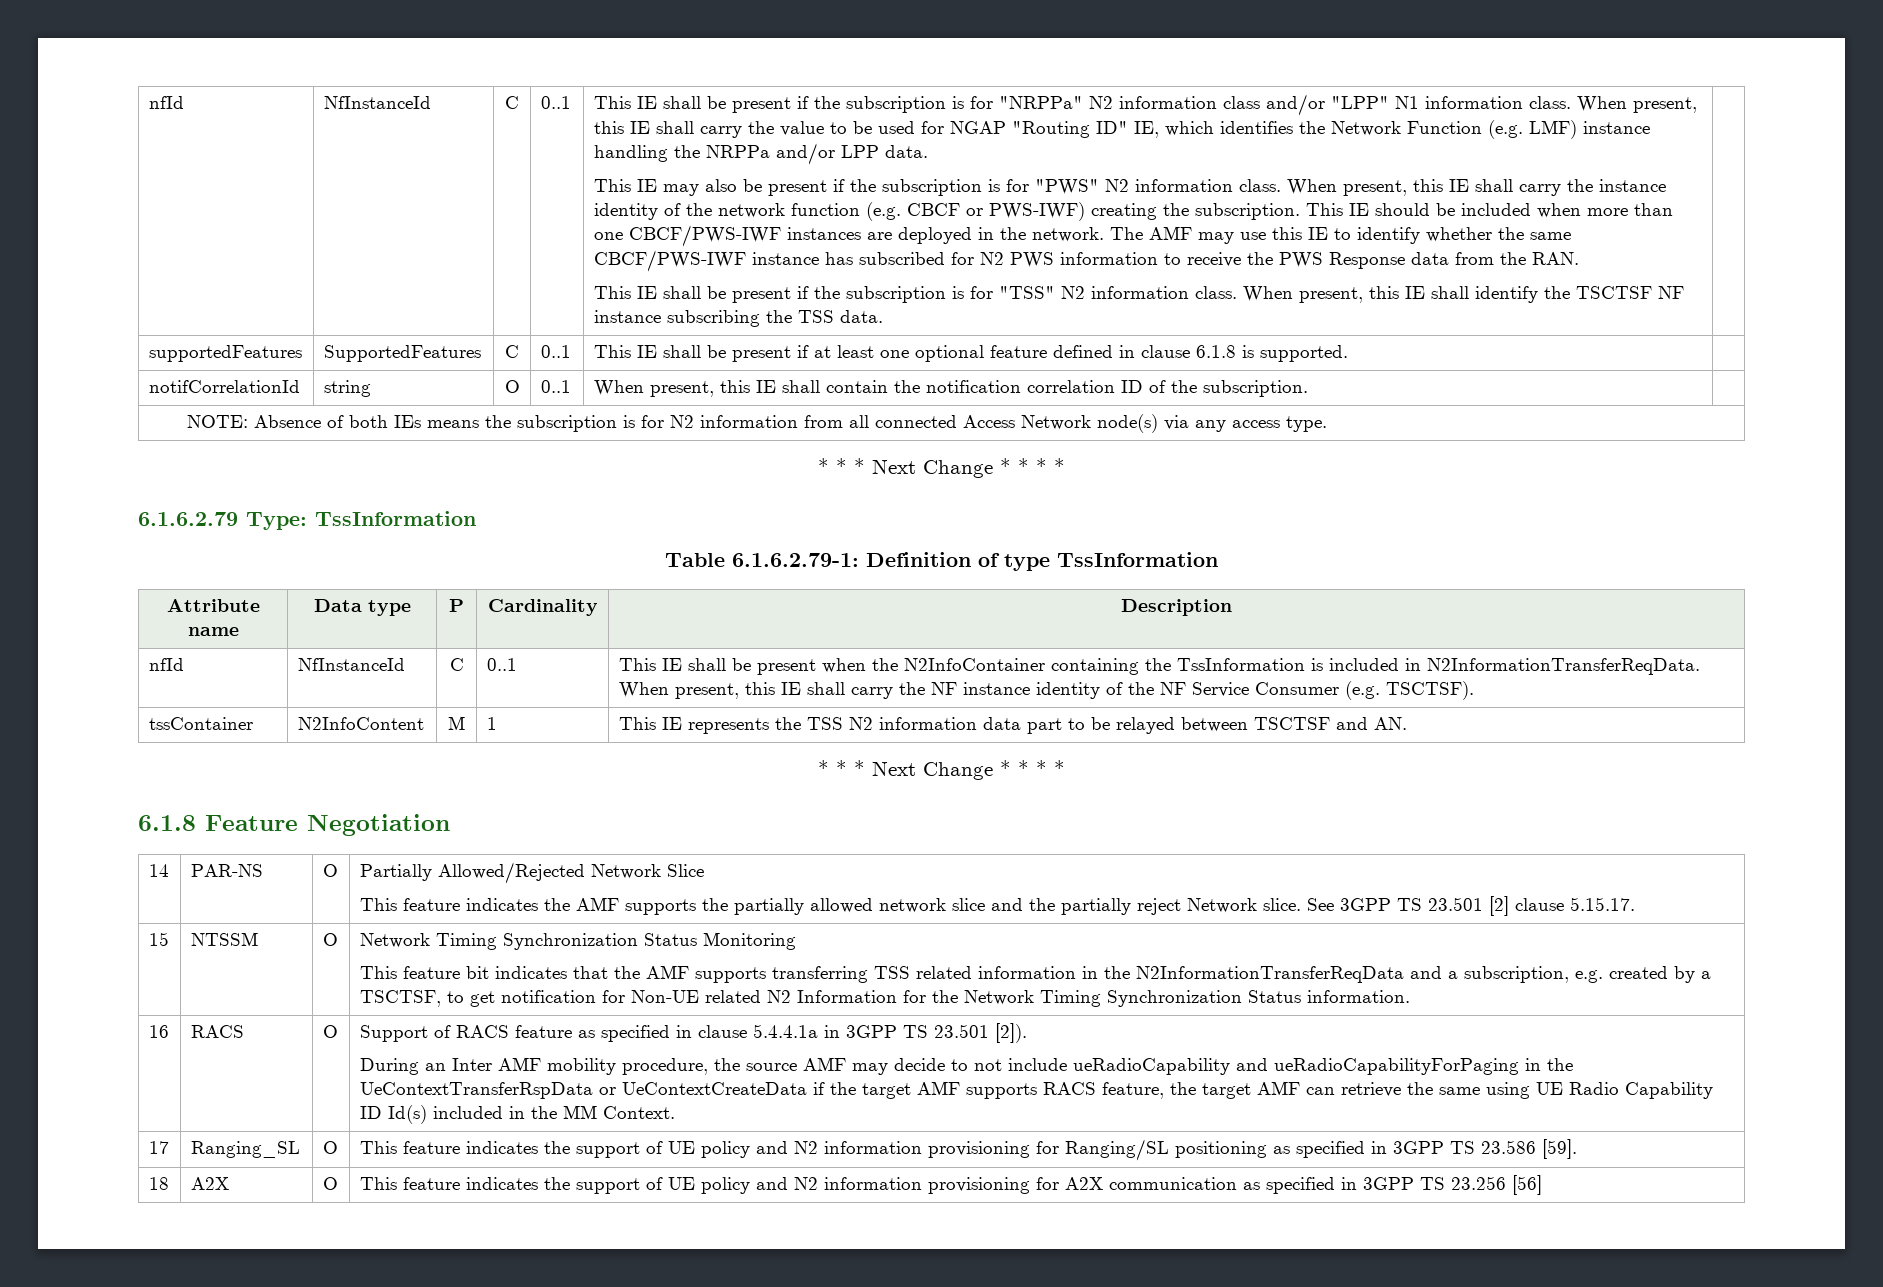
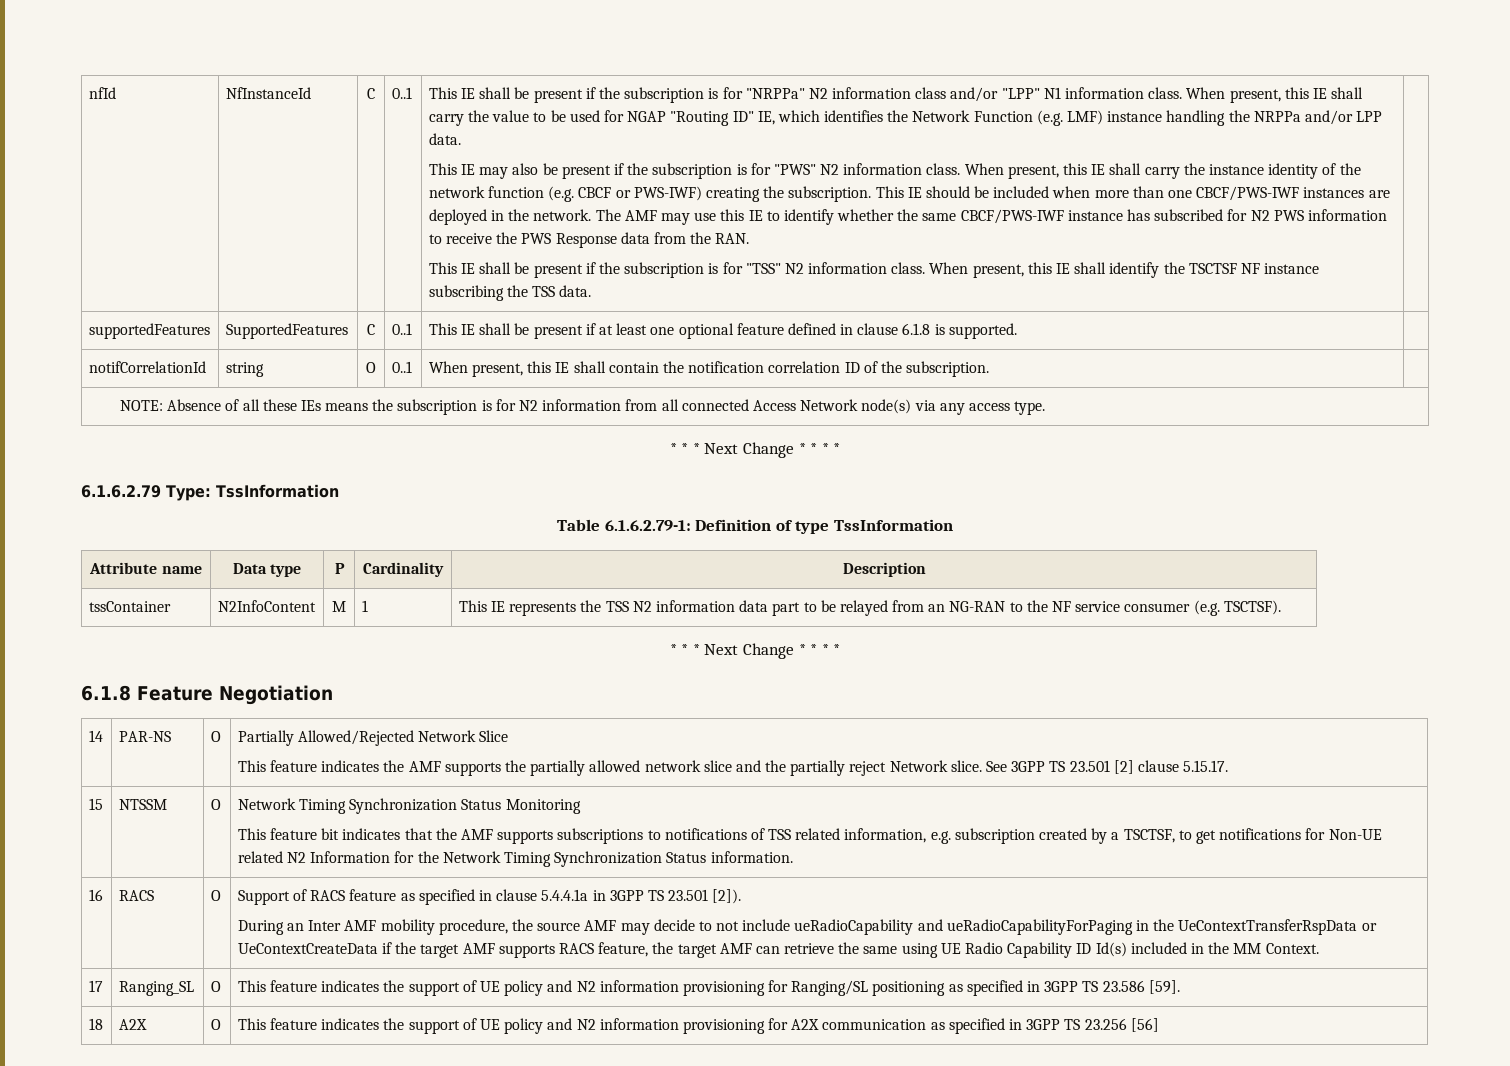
- NOTE: Absence of both IEs means the subscription is for N2 information from all connected Access Network node(s) via any access type.
+ NOTE: Absence of all these IEs means the subscription is for N2 information from all connected Access Network node(s) via any access type.
- nfId | NfInstanceId | C | 0..1 | This IE shall be present when the N2InfoContainer containing the TssInformation is included in N2InformationTransferReqData. When present, this IE shall carry the NF instance identity of the NF Service Consumer (e.g. TSCTSF).
- tssContainer | N2InfoContent | M | 1 | This IE represents the TSS N2 information data part to be relayed between TSCTSF and AN.
+ tssContainer | N2InfoContent | M | 1 | This IE represents the TSS N2 information data part to be relayed from an NG-RAN to the NF service consumer (e.g. TSCTSF).
- This feature bit indicates that the AMF supports transferring TSS related information in the N2InformationTransferReqData and a subscription, e.g. created by a TSCTSF, to get notification for Non-UE related N2 Information for the Network Timing Synchronization Status information.
+ This feature bit indicates that the AMF supports subscriptions to notifications of TSS related information, e.g. subscription created by a TSCTSF, to get notifications for Non-UE related N2 Information for the Network Timing Synchronization Status information.

